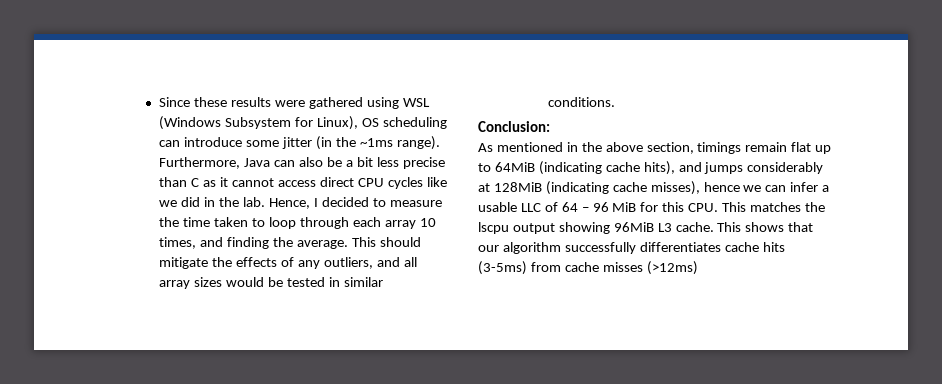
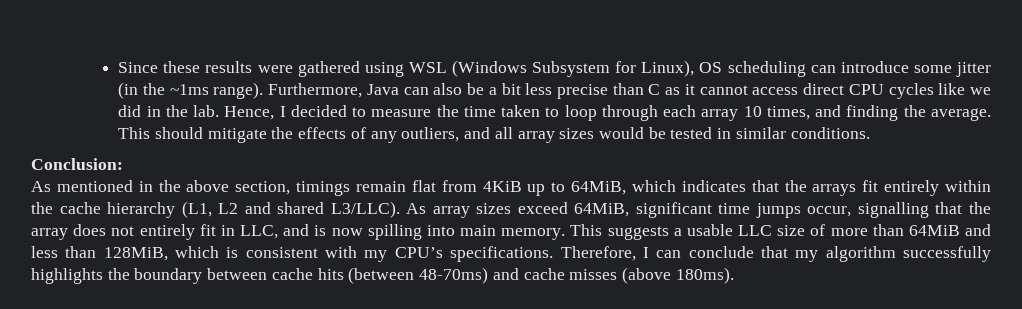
- As mentioned in the above section, timings remain flat up to 64MiB (indicating cache hits), and jumps considerably at 128MiB (indicating cache misses), hence we can infer a usable LLC of 64 – 96 MiB for this CPU. This matches the lscpu output showing 96MiB L3 cache. This shows that our algorithm successfully differentiates cache hits (3-5ms) from cache misses (>12ms)
+ As mentioned in the above section, timings remain flat from 4KiB up to 64MiB, which indicates that the arrays fit entirely within the cache hierarchy (L1, L2 and shared L3/LLC). As array sizes exceed 64MiB, significant time jumps occur, signalling that the array does not entirely fit in LLC, and is now spilling into main memory. This suggests a usable LLC size of more than 64MiB and less than 128MiB, which is consistent with my CPU’s specifications. Therefore, I can conclude that my algorithm successfully highlights the boundary between cache hits (between 48-70ms) and cache misses (above 180ms).

